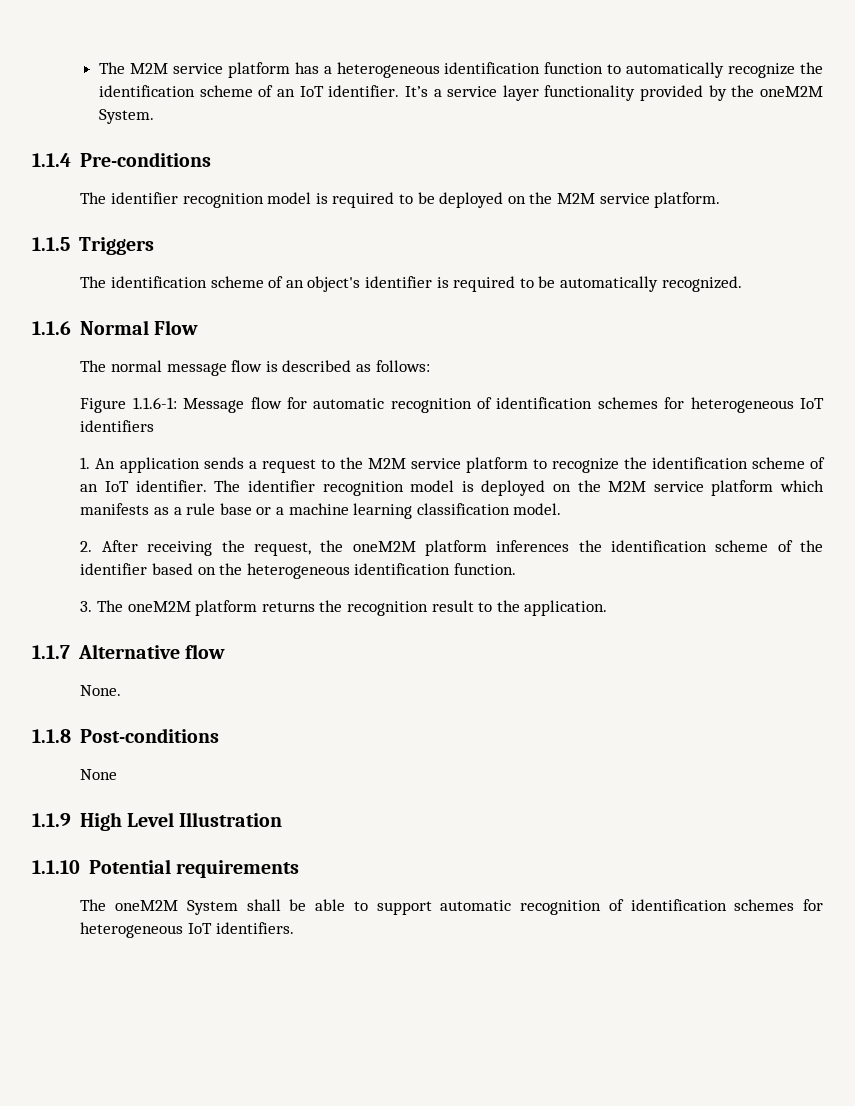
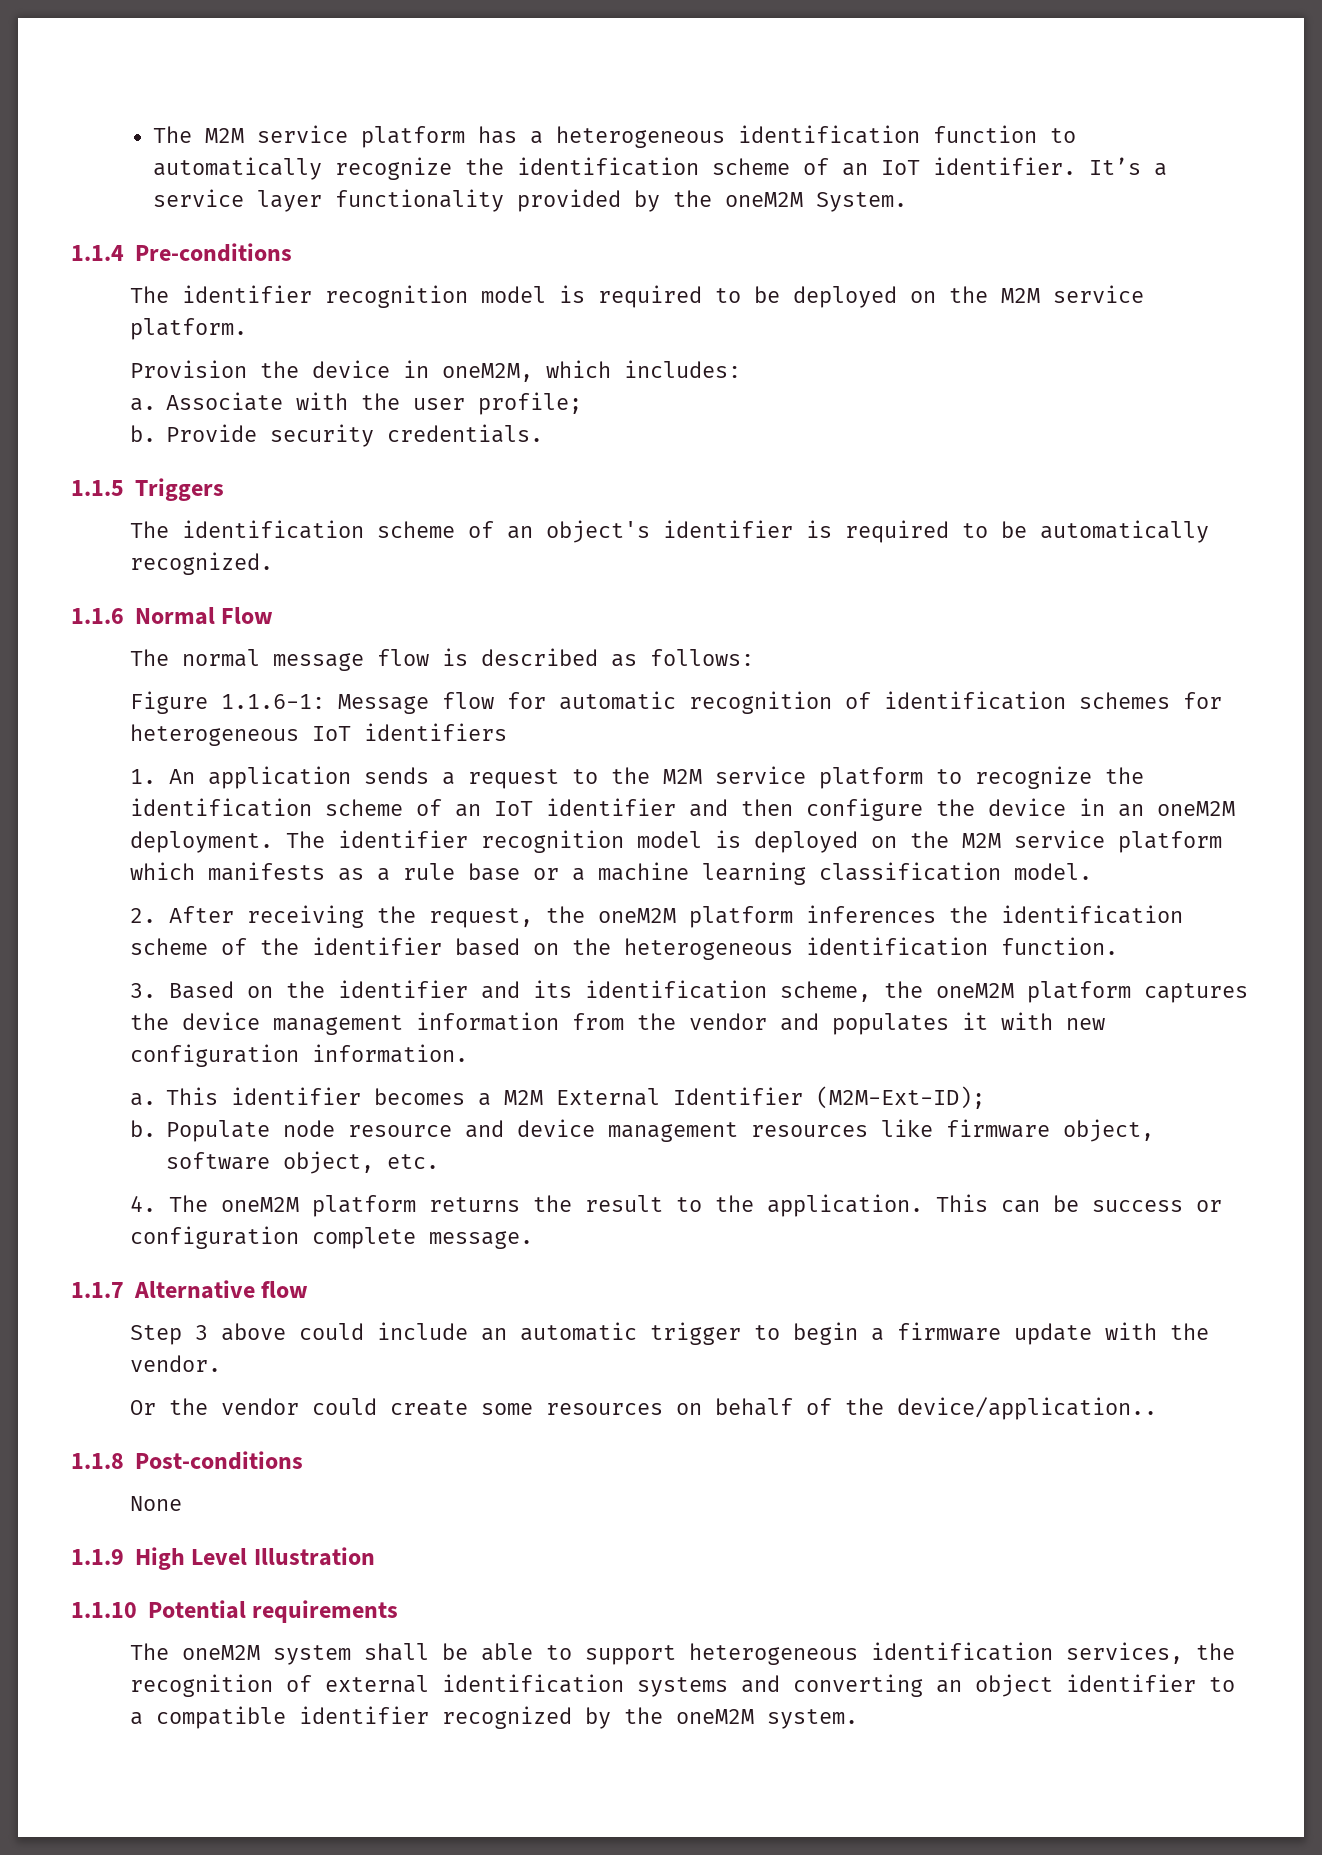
+ Provision the device in oneM2M, which includes:
+ a. Associate with the user profile;
+ b. Provide security credentials.
- 1. An application sends a request to the M2M service platform to recognize the identification scheme of an IoT identifier.
+ 1. An application sends a request to the M2M service platform to recognize the identification scheme of an IoT identifier and then configure the device in an oneM2M deployment.
- 3. The oneM2M platform returns the recognition result to the application.
+ 3. Based on the identifier and its identification scheme, the oneM2M platform captures the device management information from the vendor and populates it with new configuration information.
+ a. This identifier becomes a M2M External Identifier (M2M-Ext-ID);
+ b. Populate node resource and device management resources like firmware object, software object, etc.
+ 4. The oneM2M platform returns the result to the application. This can be success or configuration complete message.
  1.1.7 Alternative flow
- None.
+ Step 3 above could include an automatic trigger to begin a firmware update with the vendor.
+ Or the vendor could create some resources on behalf of the device/application..
- The oneM2M System shall be able to support automatic recognition of identification schemes for heterogeneous IoT identifiers.
+ The oneM2M system shall be able to support heterogeneous identification services, the recognition of external identification systems and converting an object identifier to a compatible identifier recognized by the oneM2M system.

